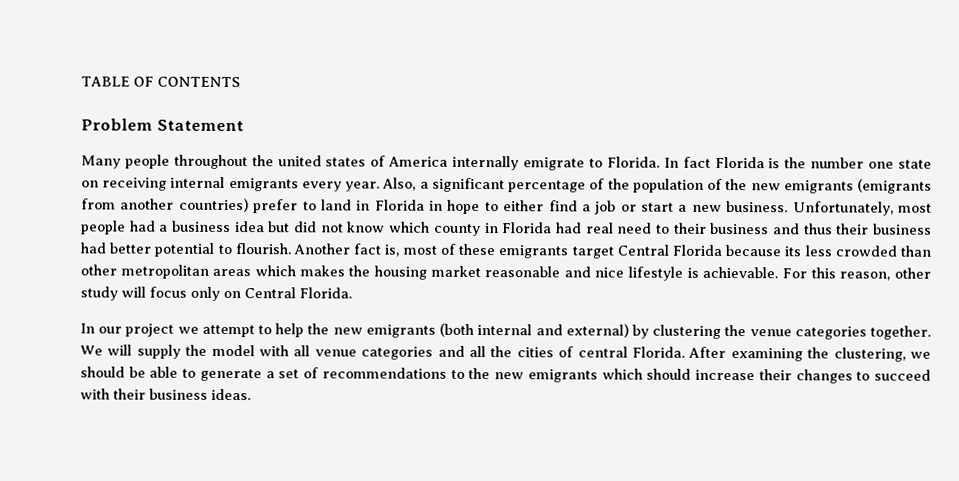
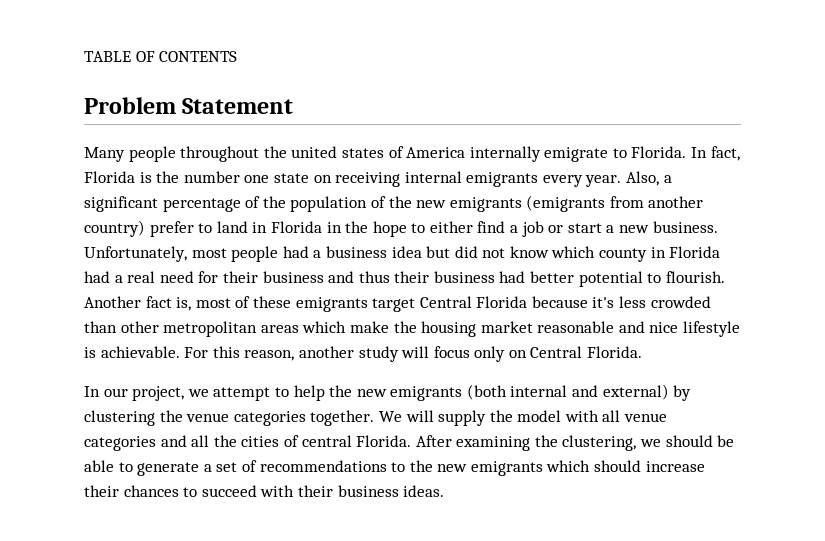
- In fact Florida is the number one state on receiving internal emigrants every year.
+ In fact, Florida is the number one state on receiving internal emigrants every year.
- Also, a significant percentage of the population of the new emigrants (emigrants from another countries) prefer to land in Florida in hope to either find a job or start a new business.
+ Also, a significant percentage of the population of the new emigrants (emigrants from another country) prefer to land in Florida in the hope to either find a job or start a new business.
- Unfortunately, most people had a business idea but did not know which county in Florida had real need to their business and thus their business had better potential to flourish.
+ Unfortunately, most people had a business idea but did not know which county in Florida had a real need for their business and thus their business had better potential to flourish.
- Another fact is, most of these emigrants target Central Florida because its less crowded than other metropolitan areas which makes the housing market reasonable and nice lifestyle is achievable.
+ Another fact is, most of these emigrants target Central Florida because it's less crowded than other metropolitan areas which make the housing market reasonable and nice lifestyle is achievable.
- For this reason, other study will focus only on Central Florida.
+ For this reason, another study will focus only on Central Florida.
- In our project we attempt to help the new emigrants (both internal and external) by clustering the venue categories together.
+ In our project, we attempt to help the new emigrants (both internal and external) by clustering the venue categories together.
- After examining the clustering, we should be able to generate a set of recommendations to the new emigrants which should increase their changes to succeed with their business ideas.
+ After examining the clustering, we should be able to generate a set of recommendations to the new emigrants which should increase their chances to succeed with their business ideas.

